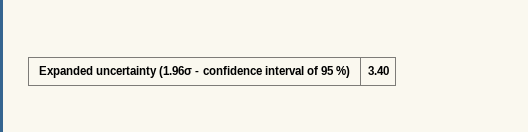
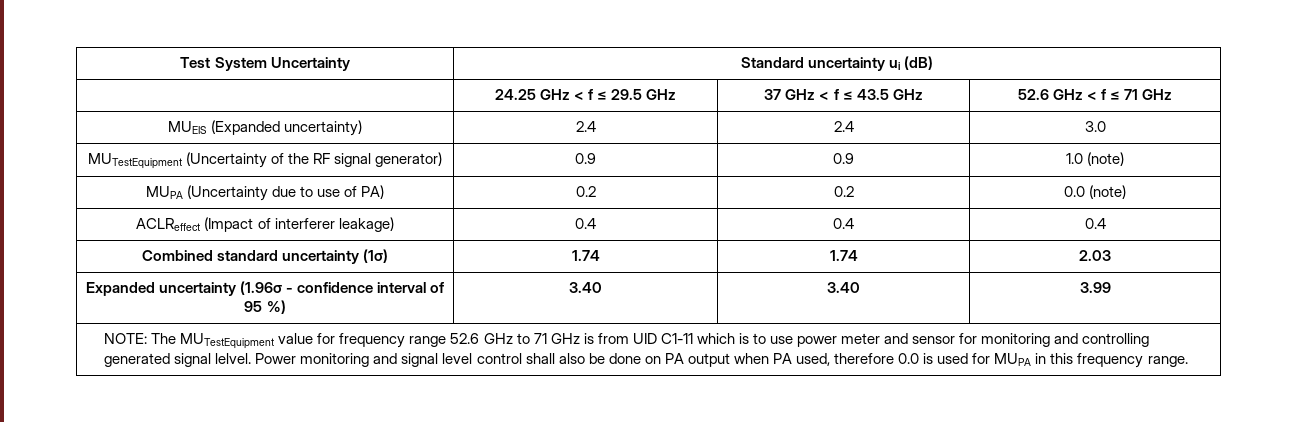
+ Test System Uncertainty | Standard uncertainty ui (dB)
+ | 24.25 GHz < f ≤ 29.5 GHz | 37 GHz < f ≤ 43.5 GHz | 52.6 GHz < f ≤ 71 GHz
+ MUEIS (Expanded uncertainty) | 2.4 | 2.4 | 3.0
+ MUTestEquipment (Uncertainty of the RF signal generator) | 0.9 | 0.9 | 1.0 (note)
+ MUPA (Uncertainty due to use of PA) | 0.2 | 0.2 | 0.0 (note)
+ ACLReffect (Impact of interferer leakage) | 0.4 | 0.4 | 0.4
+ Combined standard uncertainty (1σ) | 1.74 | 1.74 | 2.03
- Expanded uncertainty (1.96σ - confidence interval of 95 %) | 3.40
+ Expanded uncertainty (1.96σ - confidence interval of 95 %) | 3.40 | 3.40 | 3.99
+ NOTE: The MUTestEquipment value for frequency range 52.6 GHz to 71 GHz is from UID C1-11 which is to use power meter and sensor for monitoring and controlling generated signal lelvel. Power monitoring and signal level control shall also be done on PA output when PA used, therefore 0.0 is used for MUPA in this frequency range.

